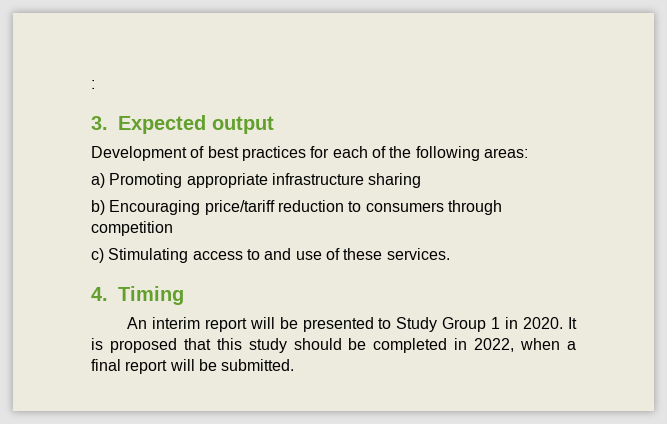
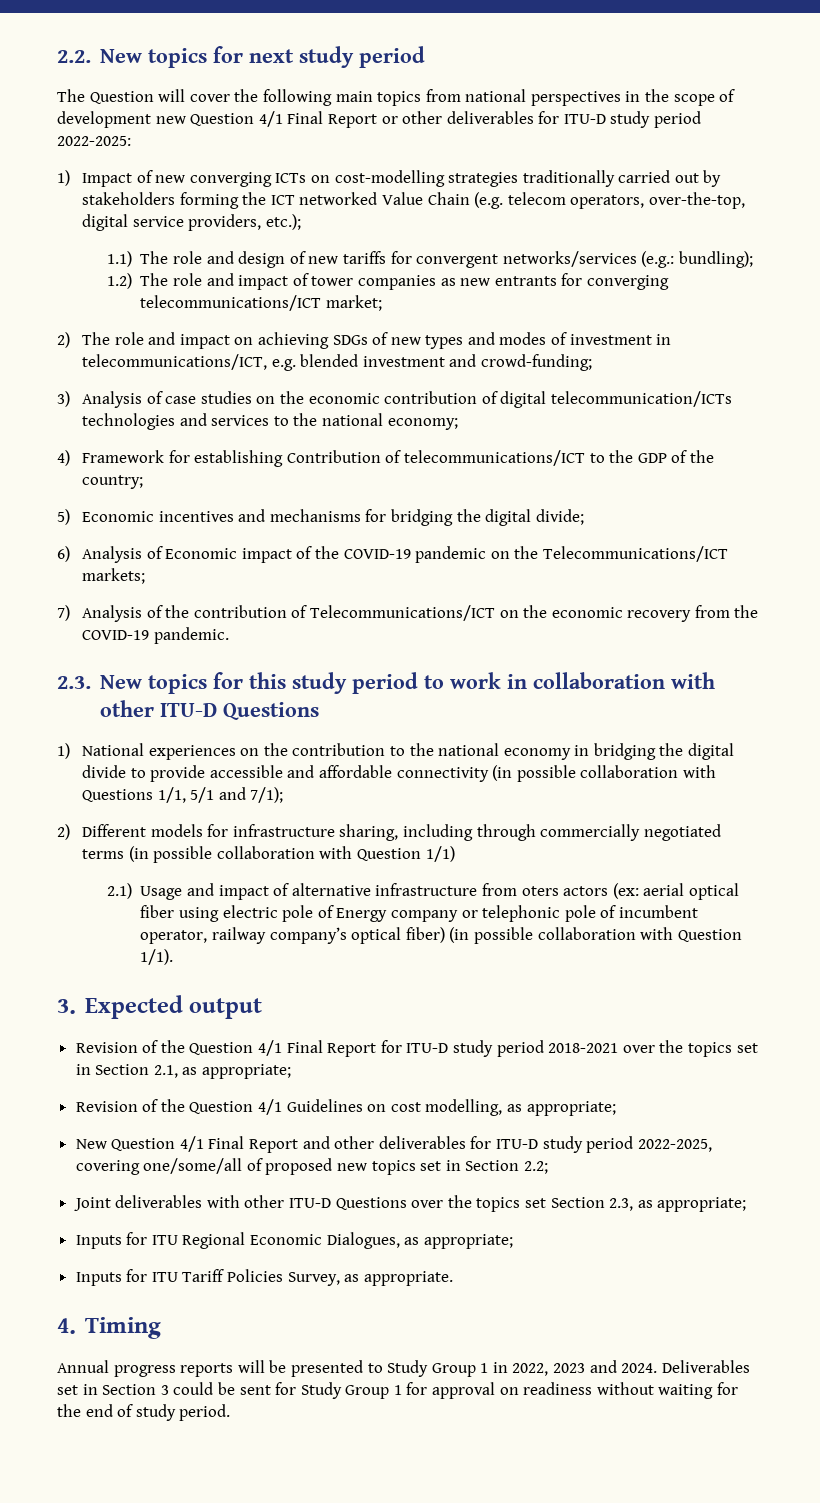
- :
+ 2.2. New topics for next study period
+ The Question will cover the following main topics from national perspectives in the scope of development new Question 4/1 Final Report or other deliverables for ITU-D study period 2022-2025:
+ 1) Impact of new converging ICTs on cost-modelling strategies traditionally carried out by stakeholders forming the ICT networked Value Chain (e.g. telecom operators, over-the-top, digital service providers, etc.);
+ 1.1) The role and design of new tariffs for convergent networks/services (e.g.: bundling);
+ 1.2) The role and impact of tower companies as new entrants for converging telecommunications/ICT market;
+ 2) The role and impact on achieving SDGs of new types and modes of investment in telecommunications/ICT, e.g. blended investment and crowd-funding;
+ 3) Analysis of case studies on the economic contribution of digital telecommunication/ICTs technologies and services to the national economy;
+ 4) Framework for establishing Contribution of telecommunications/ICT to the GDP of the country;
+ 5) Economic incentives and mechanisms for bridging the digital divide;
+ 6) Analysis of Economic impact of the COVID-19 pandemic on the Telecommunications/ICT markets;
+ 7) Analysis of the contribution of Telecommunications/ICT on the economic recovery from the COVID-19 pandemic.
+ 2.3. New topics for this study period to work in collaboration with other ITU-D Questions
+ 1) National experiences on the contribution to the national economy in bridging the digital divide to provide accessible and affordable connectivity (in possible collaboration with Questions 1/1, 5/1 and 7/1);
+ 2) Different models for infrastructure sharing, including through commercially negotiated terms (in possible collaboration with Question 1/1)
+ 2.1) Usage and impact of alternative infrastructure from oters actors (ex: aerial optical fiber using electric pole of Energy company or telephonic pole of incumbent operator, railway company’s optical fiber) (in possible collaboration with Question 1/1).
  3. Expected output
- Development of best practices for each of the following areas:
- a) Promoting appropriate infrastructure sharing
- b) Encouraging price/tariff reduction to consumers through competition
- c) Stimulating access to and use of these services.
+ Revision of the Question 4/1 Final Report for ITU-D study period 2018-2021 over the topics set in Section 2.1, as appropriate;
+ Revision of the Question 4/1 Guidelines on cost modelling, as appropriate;
+ New Question 4/1 Final Report and other deliverables for ITU-D study period 2022-2025, covering one/some/all of proposed new topics set in Section 2.2;
+ Joint deliverables with other ITU-D Questions over the topics set Section 2.3, as appropriate;
+ Inputs for ITU Regional Economic Dialogues, as appropriate;
+ Inputs for ITU Tariff Policies Survey, as appropriate.
- An interim report will be presented to Study Group 1 in 2020. It is proposed that this study should be completed in 2022, when a final report will be submitted.
+ Annual progress reports will be presented to Study Group 1 in 2022, 2023 and 2024. Deliverables set in Section 3 could be sent for Study Group 1 for approval on readiness without waiting for the end of study period.

